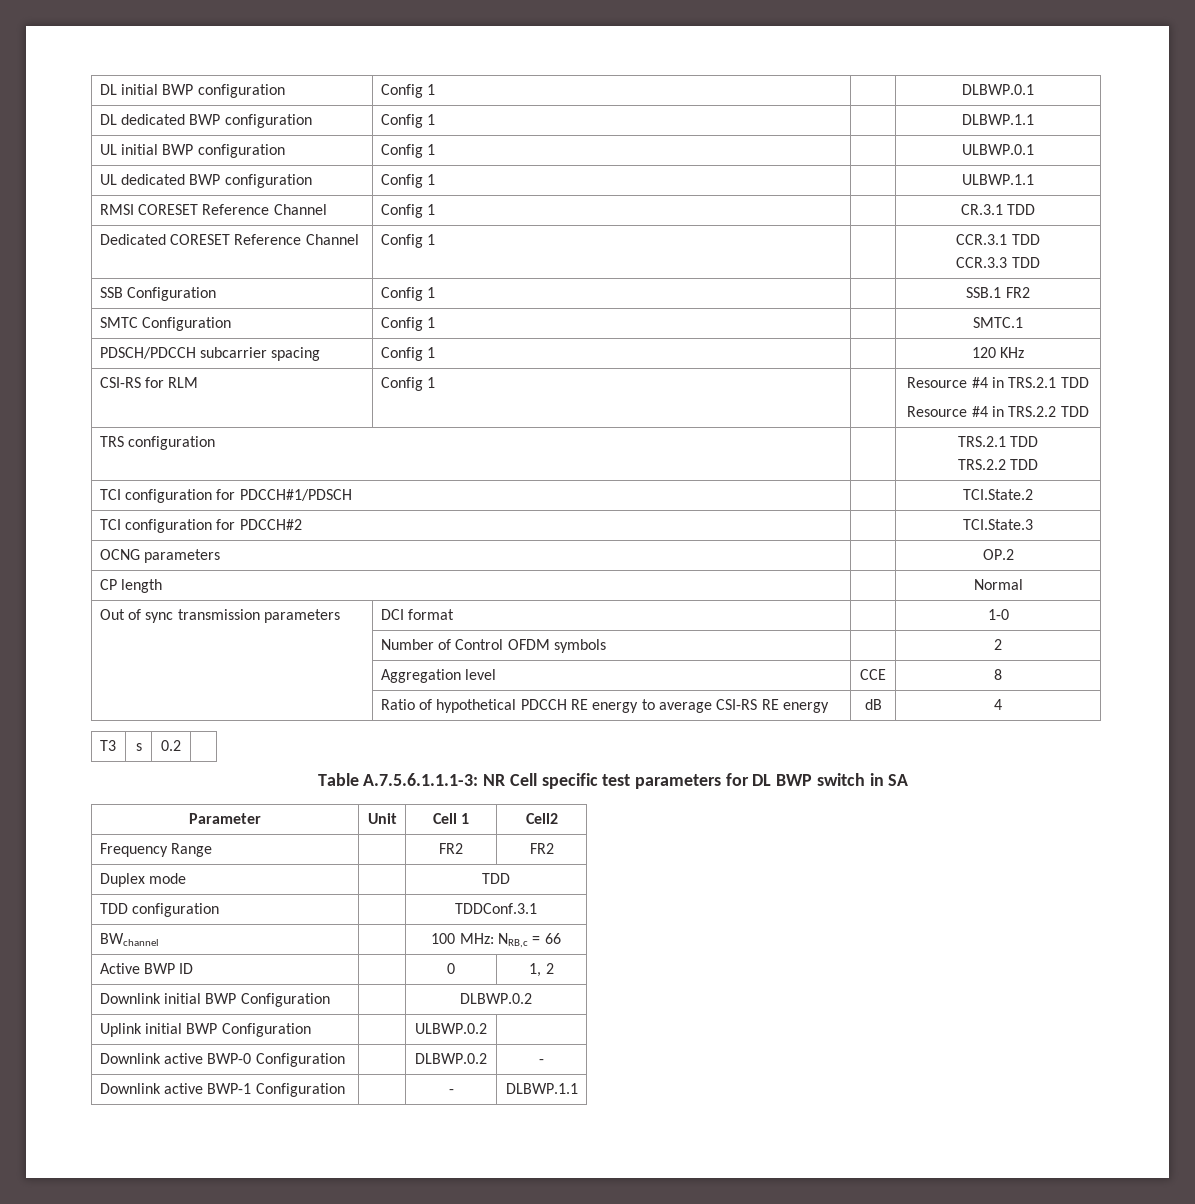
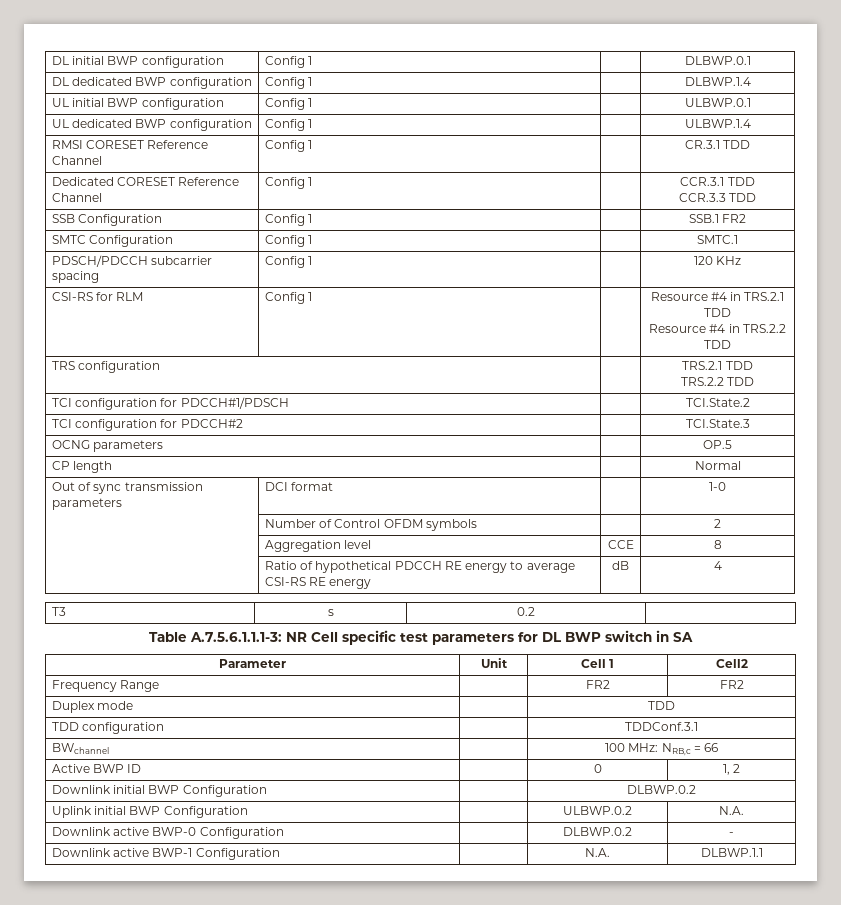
- DL dedicated BWP configuration | Config 1 | | DLBWP.1.1
+ DL dedicated BWP configuration | Config 1 | | DLBWP.1.4
- UL dedicated BWP configuration | Config 1 | | ULBWP.1.1
+ UL dedicated BWP configuration | Config 1 | | ULBWP.1.4
- OCNG parameters | | OP.2
+ OCNG parameters | | OP.5
- Uplink initial BWP Configuration | | ULBWP.0.2 |
+ Uplink initial BWP Configuration | | ULBWP.0.2 | N.A.
- Downlink active BWP-1 Configuration | | - | DLBWP.1.1
+ Downlink active BWP-1 Configuration | | N.A. | DLBWP.1.1

